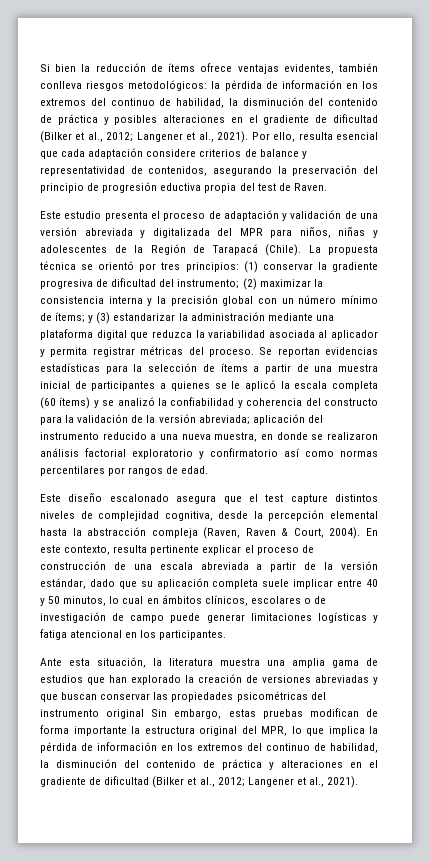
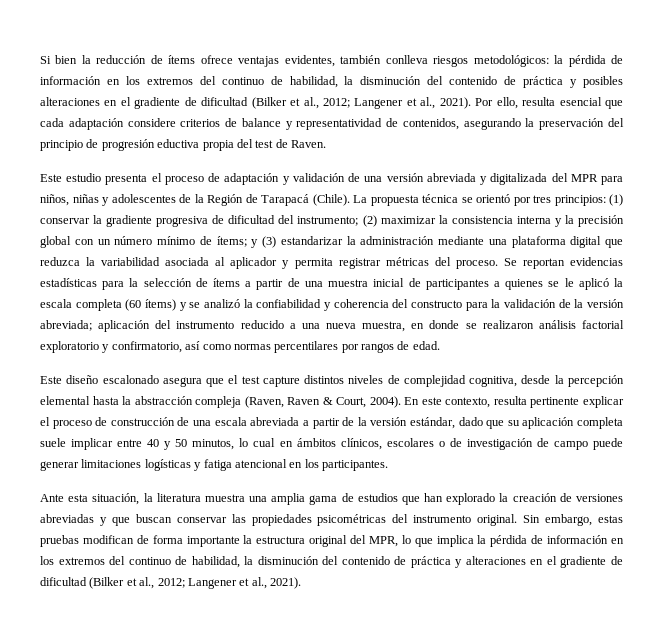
- aplicación del instrumento reducido a una nueva muestra, en donde se realizaron análisis factorial exploratorio y confirmatorio así como normas percentilares por rangos de edad.
+ aplicación del instrumento reducido a una nueva muestra, en donde se realizaron análisis factorial exploratorio y confirmatorio, así como normas percentilares por rangos de edad.
- Ante esta situación, la literatura muestra una amplia gama de estudios que han explorado la creación de versiones abreviadas y que buscan conservar las propiedades psicométricas del instrumento original Sin embargo, estas pruebas modifican de forma importante la estructura original del MPR, lo que implica la pérdida de información en los extremos del continuo de habilidad, la disminución del contenido de práctica y alteraciones en el gradiente de dificultad (Bilker et al., 2012;
+ Ante esta situación, la literatura muestra una amplia gama de estudios que han explorado la creación de versiones abreviadas y que buscan conservar las propiedades psicométricas del instrumento original. Sin embargo, estas pruebas modifican de forma importante la estructura original del MPR, lo que implica la pérdida de información en los extremos del continuo de habilidad, la disminución del contenido de práctica y alteraciones en el gradiente de dificultad (Bilker et al., 2012;

